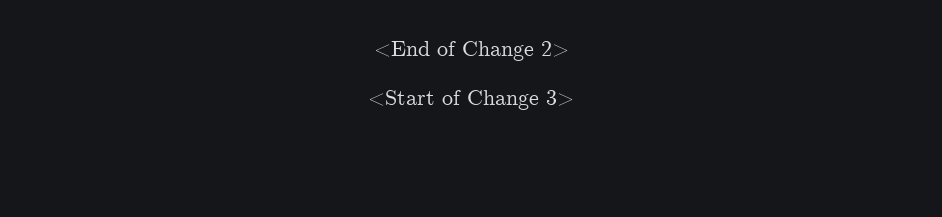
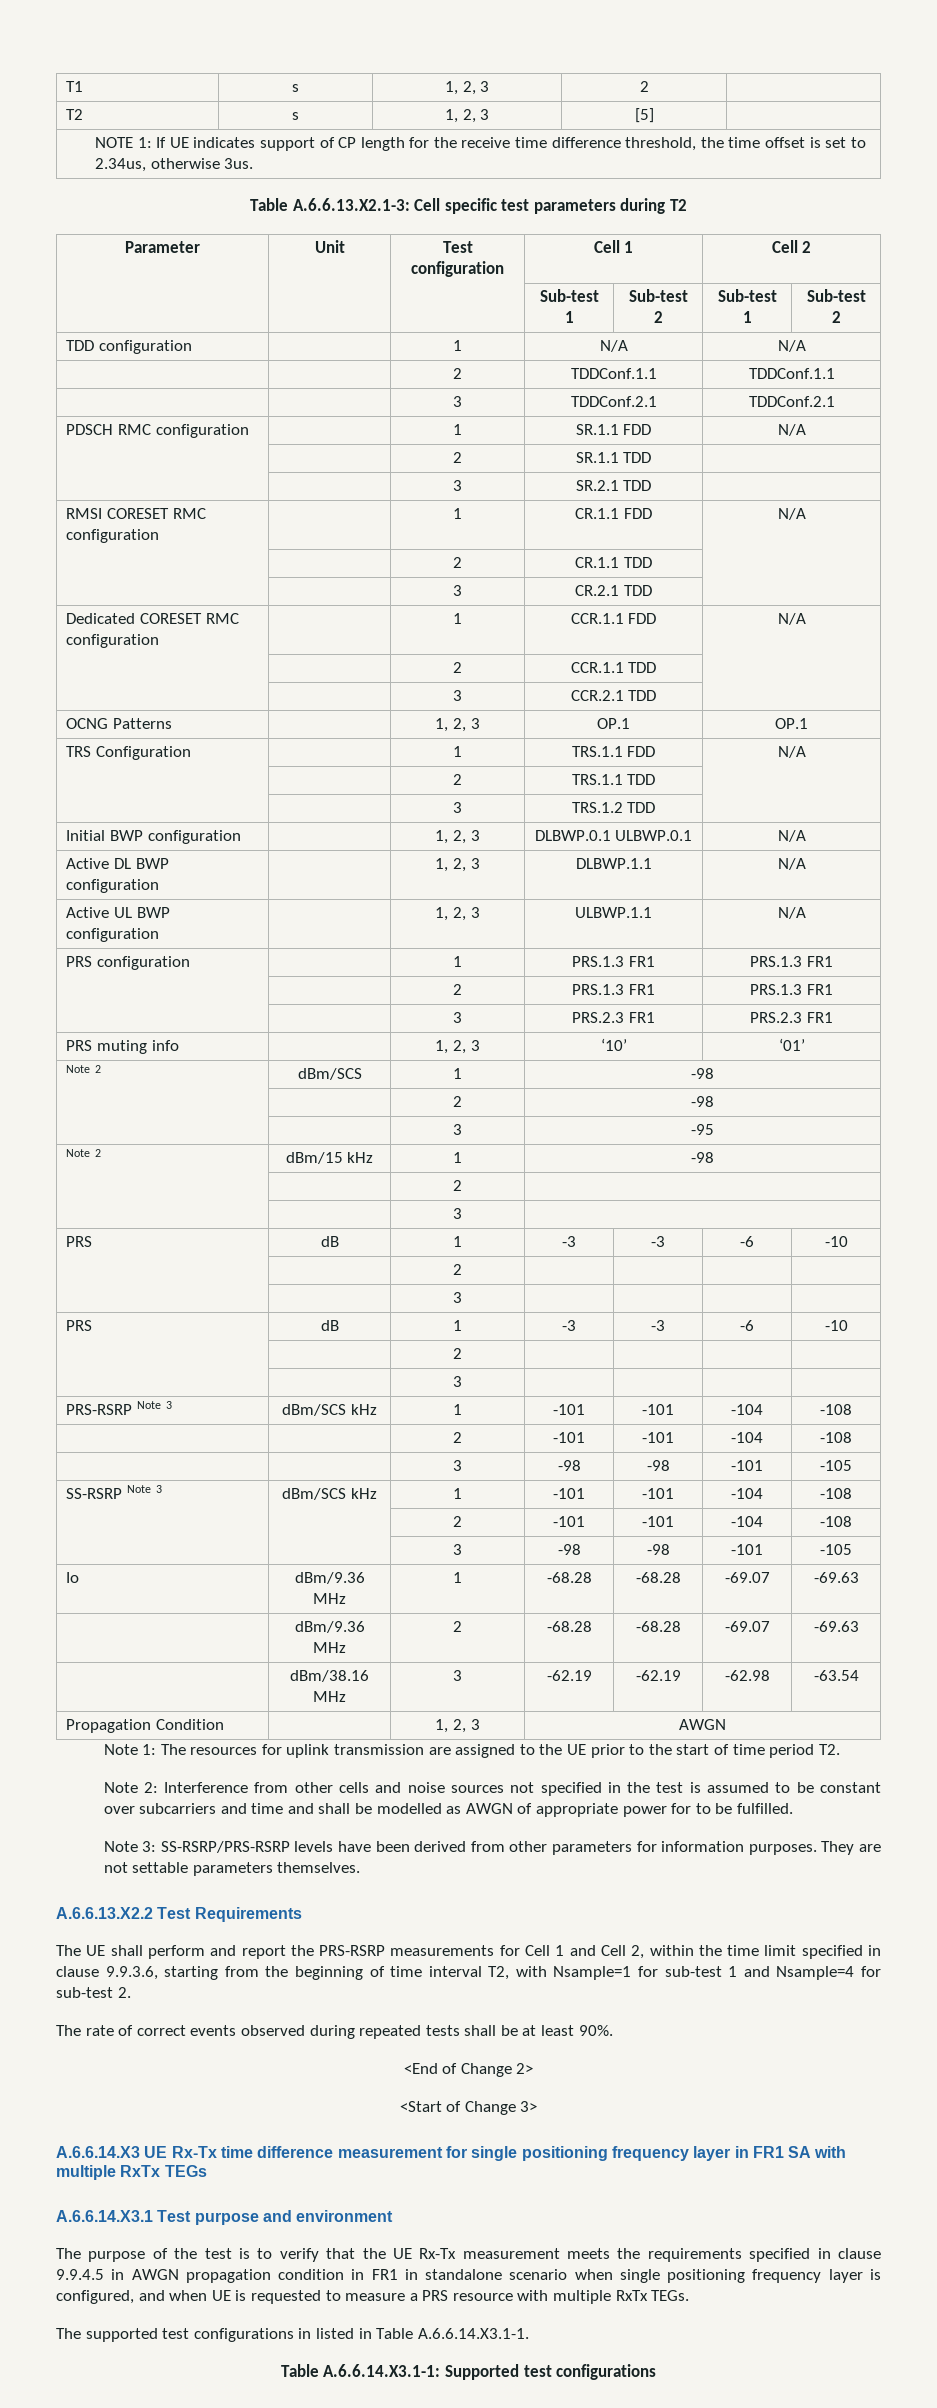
+ T1 | s | 1, 2, 3 | 2 |
+ T2 | s | 1, 2, 3 | [5] |
+ NOTE 1: If UE indicates support of CP length for the receive time difference threshold, the time offset is set to 2.34us, otherwise 3us.
+ Table A.6.6.13.X2.1-3: Cell specific test parameters during T2
+ Parameter | Unit | Test configuration | Cell 1 | Cell 2
+ | | | Sub-test 1 | Sub-test 2 | Sub-test 1 | Sub-test 2
+ TDD configuration | | 1 | N/A | N/A
+ | | 2 | TDDConf.1.1 | TDDConf.1.1
+ | | 3 | TDDConf.2.1 | TDDConf.2.1
+ PDSCH RMC configuration | | 1 | SR.1.1 FDD | N/A
+ | | 2 | SR.1.1 TDD |
+ | | 3 | SR.2.1 TDD |
+ RMSI CORESET RMC configuration | | 1 | CR.1.1 FDD | N/A
+ | | 2 | CR.1.1 TDD |
+ | | 3 | CR.2.1 TDD |
+ Dedicated CORESET RMC configuration | | 1 | CCR.1.1 FDD | N/A
+ | | 2 | CCR.1.1 TDD |
+ | | 3 | CCR.2.1 TDD |
+ OCNG Patterns | | 1, 2, 3 | OP.1 | OP.1
+ TRS Configuration | | 1 | TRS.1.1 FDD | N/A
+ | | 2 | TRS.1.1 TDD |
+ | | 3 | TRS.1.2 TDD |
+ Initial BWP configuration | | 1, 2, 3 | DLBWP.0.1 ULBWP.0.1 | N/A
+ Active DL BWP configuration | | 1, 2, 3 | DLBWP.1.1 | N/A
+ Active UL BWP configuration | | 1, 2, 3 | ULBWP.1.1 | N/A
+ PRS configuration | | 1 | PRS.1.3 FR1 | PRS.1.3 FR1
+ | | 2 | PRS.1.3 FR1 | PRS.1.3 FR1
+ | | 3 | PRS.2.3 FR1 | PRS.2.3 FR1
+ PRS muting info | | 1, 2, 3 | ‘10’ | ‘01’
+ Note 2 | dBm/SCS | 1 | -98
+ | | 2 | -98
+ | | 3 | -95
+ Note 2 | dBm/15 kHz | 1 | -98
+ | | 2 |
+ | | 3 |
+ PRS | dB | 1 | -3 | -3 | -6 | -10
+ | | 2 | | | |
+ | | 3 | | | |
+ PRS | dB | 1 | -3 | -3 | -6 | -10
+ | | 2 | | | |
+ | | 3 | | | |
+ PRS-RSRP Note 3 | dBm/SCS kHz | 1 | -101 | -101 | -104 | -108
+ | | 2 | -101 | -101 | -104 | -108
+ | | 3 | -98 | -98 | -101 | -105
+ SS-RSRP Note 3 | dBm/SCS kHz | 1 | -101 | -101 | -104 | -108
+ | | 2 | -101 | -101 | -104 | -108
+ | | 3 | -98 | -98 | -101 | -105
+ Io | dBm/9.36 MHz | 1 | -68.28 | -68.28 | -69.07 | -69.63
+ | dBm/9.36 MHz | 2 | -68.28 | -68.28 | -69.07 | -69.63
+ | dBm/38.16 MHz | 3 | -62.19 | -62.19 | -62.98 | -63.54
+ Propagation Condition | | 1, 2, 3 | AWGN
+ Note 1: The resources for uplink transmission are assigned to the UE prior to the start of time period T2.
+ Note 2: Interference from other cells and noise sources not specified in the test is assumed to be constant over subcarriers and time and shall be modelled as AWGN of appropriate power for to be fulfilled.
+ Note 3: SS-RSRP/PRS-RSRP levels have been derived from other parameters for information purposes. They are not settable parameters themselves.
+ A.6.6.13.X2.2 Test Requirements
+ The UE shall perform and report the PRS-RSRP measurements for Cell 1 and Cell 2, within the time limit specified in clause 9.9.3.6, starting from the beginning of time interval T2, with Nsample=1 for sub-test 1 and Nsample=4 for sub-test 2.
+ The rate of correct events observed during repeated tests shall be at least 90%.
+ A.6.6.14.X3 UE Rx-Tx time difference measurement for single positioning frequency layer in FR1 SA with multiple RxTx TEGs
+ A.6.6.14.X3.1 Test purpose and environment
+ The purpose of the test is to verify that the UE Rx-Tx measurement meets the requirements specified in clause 9.9.4.5 in AWGN propagation condition in FR1 in standalone scenario when single positioning frequency layer is configured, and when UE is requested to measure a PRS resource with multiple RxTx TEGs.
+ The supported test configurations in listed in Table A.6.6.14.X3.1-1.
+ Table A.6.6.14.X3.1-1: Supported test configurations

